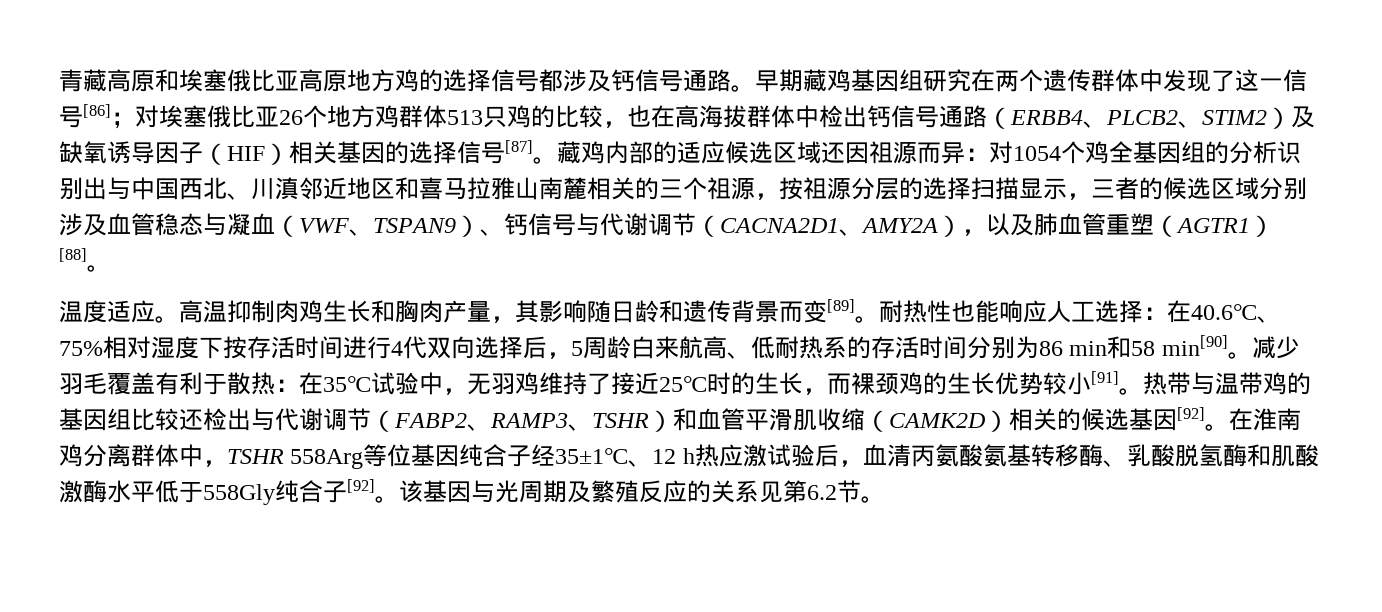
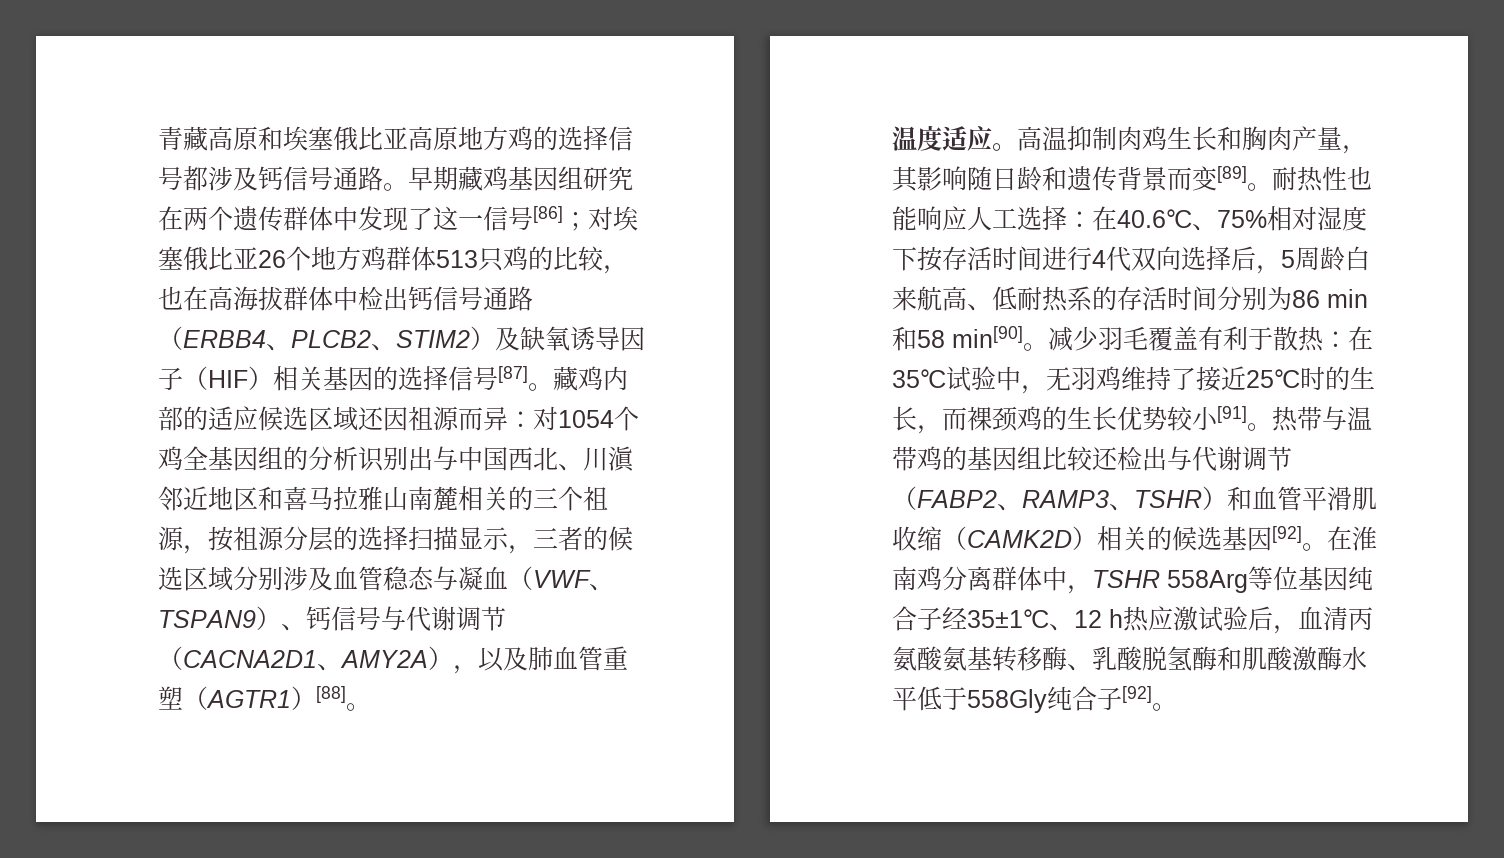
- 该基因与光周期及繁殖反应的关系见第6.2节。

